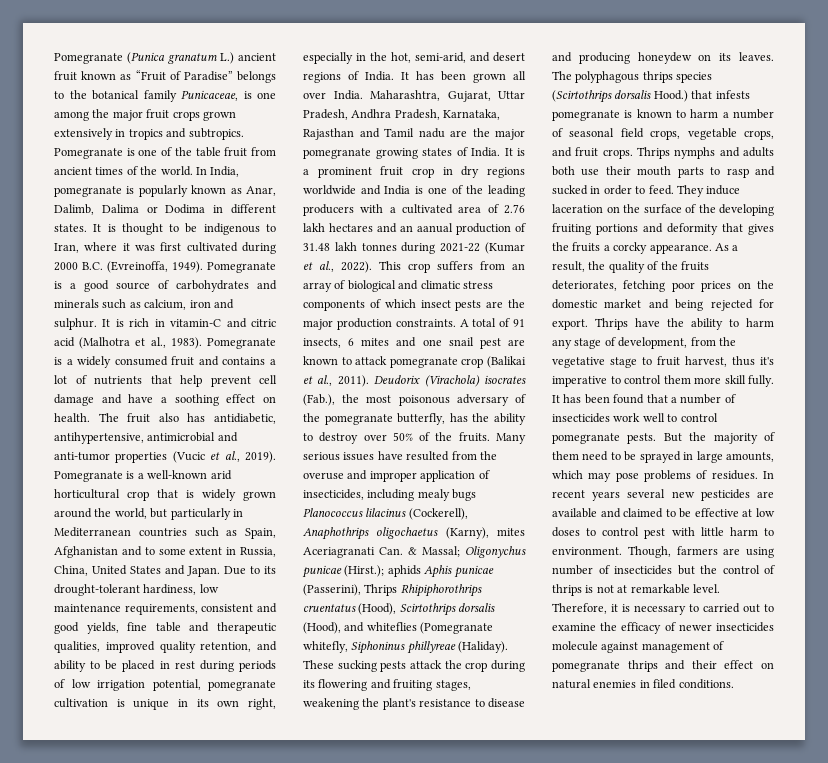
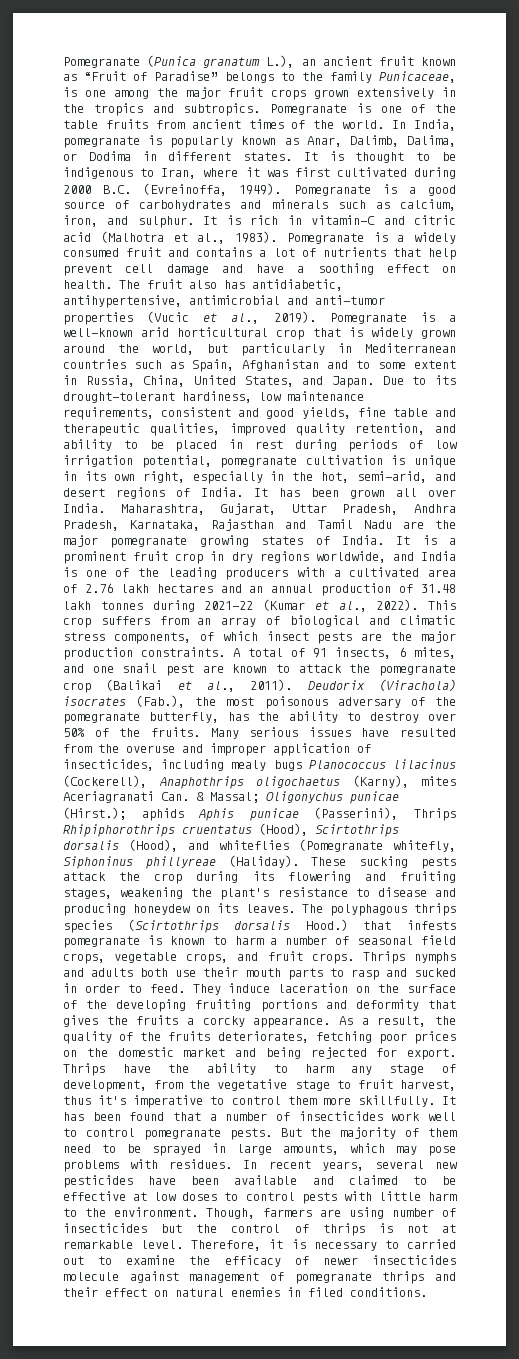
- Pomegranate (Punica granatum L.) ancient fruit known as “Fruit of Paradise” belongs to the botanical family Punicaceae, is one among the major fruit crops grown extensively in tropics and subtropics.
+ Pomegranate (Punica granatum L.), an ancient fruit known as “Fruit of Paradise” belongs to the family Punicaceae, is one among the major fruit crops grown extensively in the tropics and subtropics.
- Pomegranate is one of the table fruit from ancient times of the world.
+ Pomegranate is one of the table fruits from ancient times of the world.
- In India, pomegranate is popularly known as Anar, Dalimb, Dalima or Dodima in different states.
+ In India, pomegranate is popularly known as Anar, Dalimb, Dalima, or Dodima in different states.
- Pomegranate is a good source of carbohydrates and minerals such as calcium, iron and sulphur.
+ Pomegranate is a good source of carbohydrates and minerals such as calcium, iron, and sulphur.
- Pomegranate is a well-known arid horticultural crop that is widely grown around the world, but particularly in Mediterranean countries such as Spain, Afghanistan and to some extent in Russia, China, United States and Japan.
+ Pomegranate is a well-known arid horticultural crop that is widely grown around the world, but particularly in Mediterranean countries such as Spain, Afghanistan and to some extent in Russia, China, United States, and Japan.
- Maharashtra, Gujarat, Uttar Pradesh, Andhra Pradesh, Karnataka, Rajasthan and Tamil nadu are the major pomegranate growing states of India.
+ Maharashtra, Gujarat, Uttar Pradesh, Andhra Pradesh, Karnataka, Rajasthan and Tamil Nadu are the major pomegranate growing states of India.
- It is a prominent fruit crop in dry regions worldwide and India is one of the leading producers with a cultivated area of 2.76 lakh hectares and an aanual production of 31.48 lakh tonnes during 2021-22 (Kumar et al., 2022).
+ It is a prominent fruit crop in dry regions worldwide, and India is one of the leading producers with a cultivated area of 2.76 lakh hectares and an annual production of 31.48 lakh tonnes during 2021-22 (Kumar et al., 2022).
- This crop suffers from an array of biological and climatic stress components of which insect pests are the major production constraints.
+ This crop suffers from an array of biological and climatic stress components, of which insect pests are the major production constraints.
- A total of 91 insects, 6 mites and one snail pest are known to attack pomegranate crop (Balikai et al., 2011).
+ A total of 91 insects, 6 mites, and one snail pest are known to attack the pomegranate crop (Balikai et al., 2011).
- Thrips have the ability to harm any stage of development, from the vegetative stage to fruit harvest, thus it's imperative to control them more skill fully.
+ Thrips have the ability to harm any stage of development, from the vegetative stage to fruit harvest, thus it's imperative to control them more skillfully.
- But the majority of them need to be sprayed in large amounts, which may pose problems of residues.
+ But the majority of them need to be sprayed in large amounts, which may pose problems with residues.
- In recent years several new pesticides are available and claimed to be effective at low doses to control pest with little harm to environment.
+ In recent years, several new pesticides have been available and claimed to be effective at low doses to control pests with little harm to the environment.

